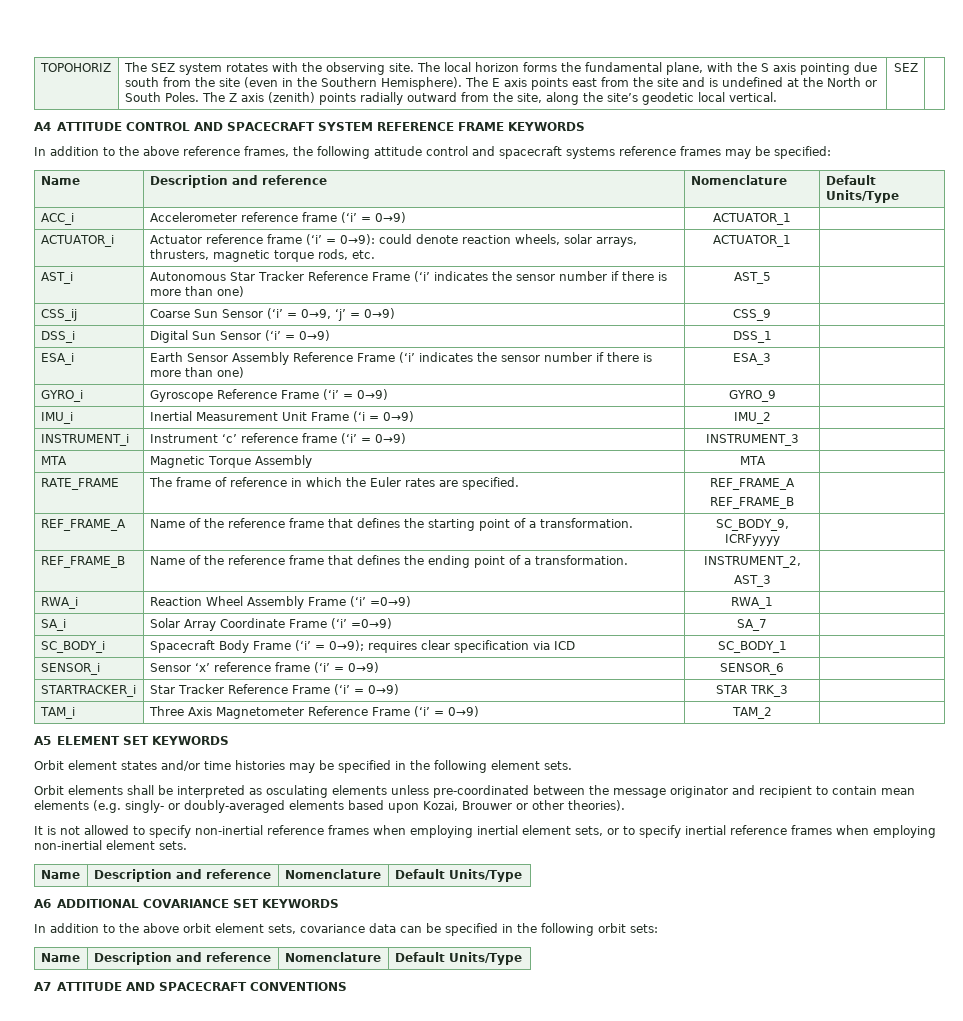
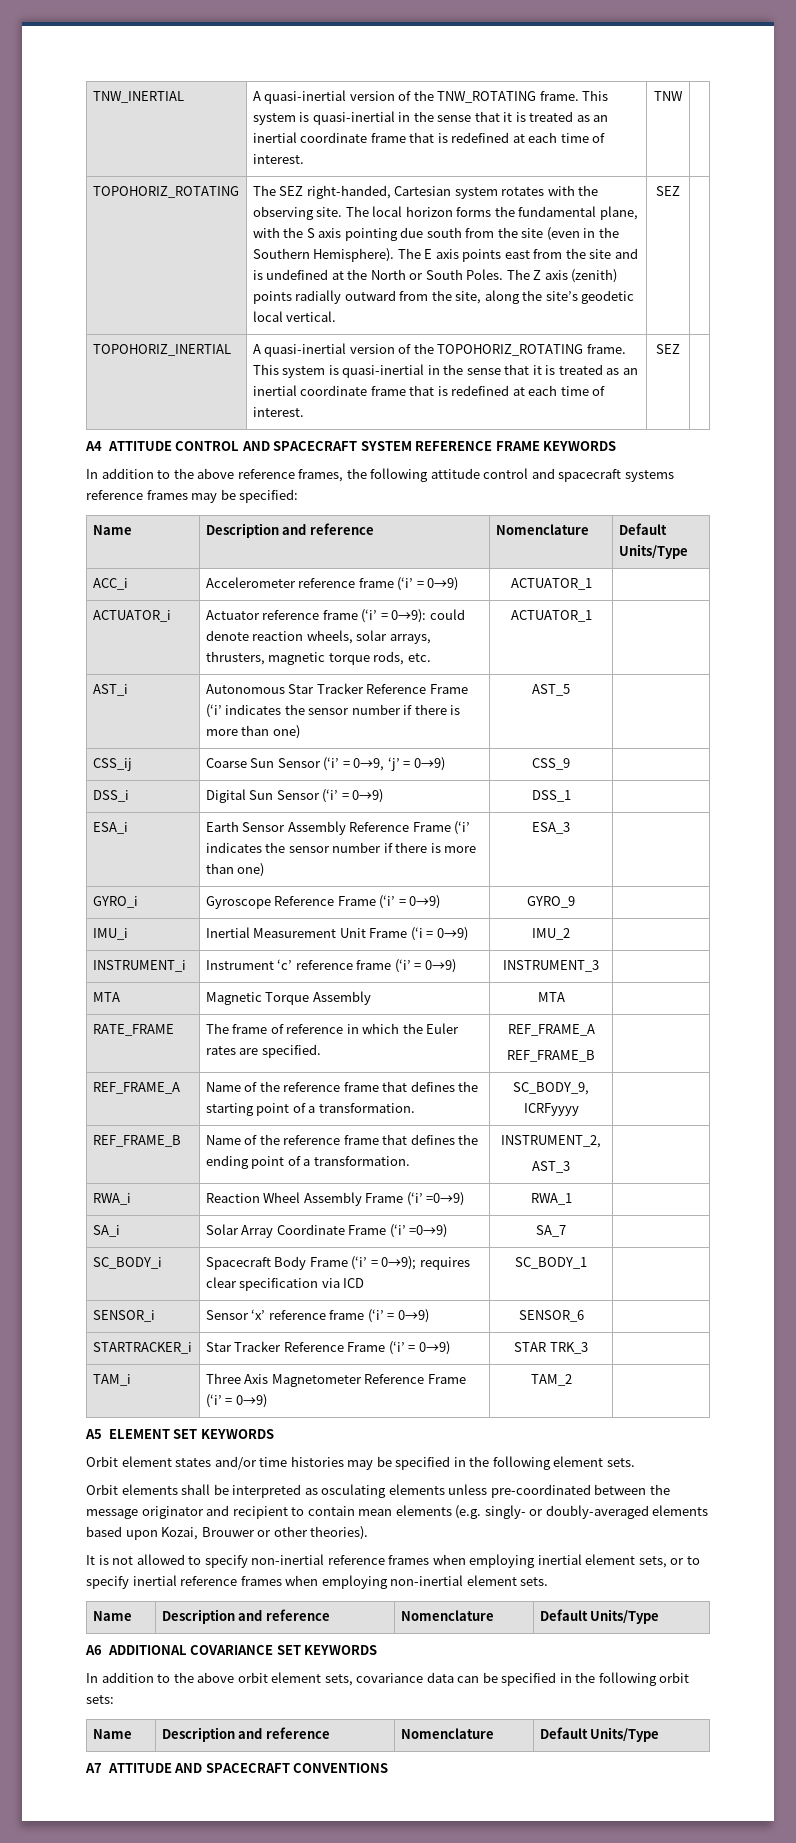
- TOPOHORIZ
+ TNW_INERTIAL | A quasi-inertial version of the TNW_ROTATING frame. This system is quasi-inertial in the sense that it is treated as an inertial coordinate frame that is redefined at each time of interest. | TNW |
+ TOPOHORIZ_ROTATING
- The SEZ system rotates with the observing site.
+ The SEZ right-handed, Cartesian system rotates with the observing site.
+ TOPOHORIZ_INERTIAL | A quasi-inertial version of the TOPOHORIZ_ROTATING frame. This system is quasi-inertial in the sense that it is treated as an inertial coordinate frame that is redefined at each time of interest. | SEZ |

